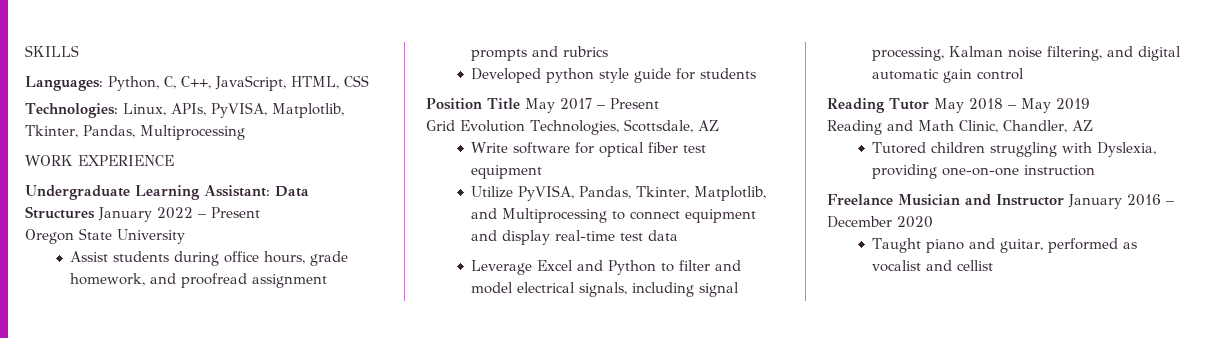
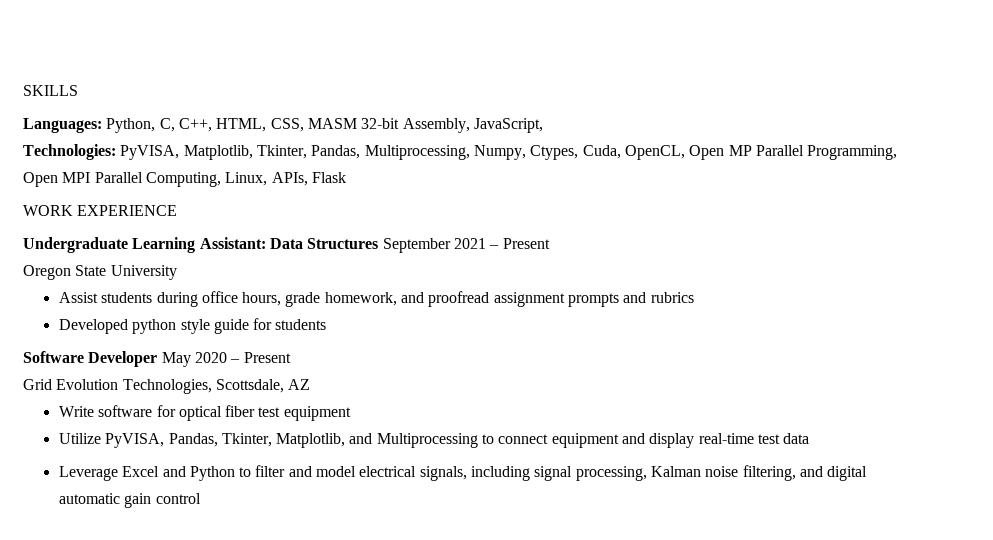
- Languages: Python, C, C++, JavaScript, HTML, CSS
+ Languages: Python, C, C++, HTML, CSS, MASM 32-bit Assembly, JavaScript,
- Technologies: Linux, APIs, PyVISA, Matplotlib, Tkinter, Pandas, Multiprocessing
+ Technologies: PyVISA, Matplotlib, Tkinter, Pandas, Multiprocessing, Numpy, Ctypes, Cuda, OpenCL, Open MP Parallel Programming, Open MPI Parallel Computing, Linux, APIs, Flask
- Undergraduate Learning Assistant: Data Structures January 2022 – Present
+ Undergraduate Learning Assistant: Data Structures September 2021 – Present
- Position Title May 2017 – Present
+ Software Developer May 2020 – Present
- Reading Tutor May 2018 – May 2019
- Reading and Math Clinic, Chandler, AZ
- Tutored children struggling with Dyslexia, providing one-on-one instruction
- Freelance Musician and Instructor January 2016 – December 2020
- Taught piano and guitar, performed as vocalist and cellist

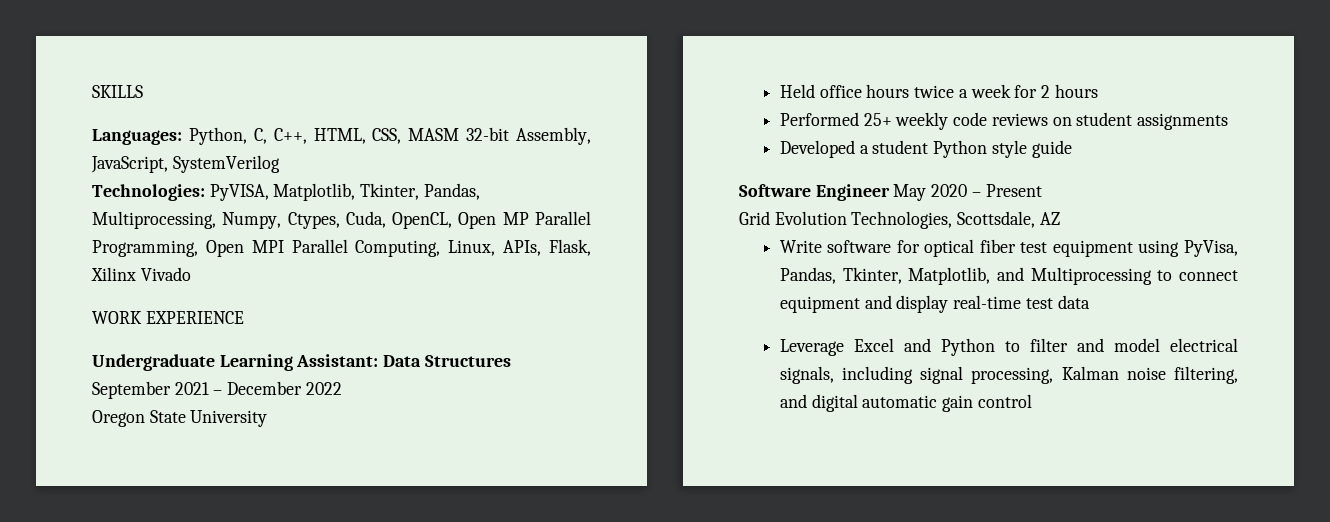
- Languages: Python, C, C++, HTML, CSS, MASM 32-bit Assembly, JavaScript,
+ Languages: Python, C, C++, HTML, CSS, MASM 32-bit Assembly, JavaScript, SystemVerilog
- Technologies: PyVISA, Matplotlib, Tkinter, Pandas, Multiprocessing, Numpy, Ctypes, Cuda, OpenCL, Open MP Parallel Programming, Open MPI Parallel Computing, Linux, APIs, Flask
+ Technologies: PyVISA, Matplotlib, Tkinter, Pandas, Multiprocessing, Numpy, Ctypes, Cuda, OpenCL, Open MP Parallel Programming, Open MPI Parallel Computing, Linux, APIs, Flask, Xilinx Vivado
- Undergraduate Learning Assistant: Data Structures September 2021 – Present
+ Undergraduate Learning Assistant: Data Structures September 2021 – December 2022
- Assist students during office hours, grade homework, and proofread assignment prompts and rubrics
- Developed python style guide for students
+ Held office hours twice a week for 2 hours
+ Performed 25+ weekly code reviews on student assignments
+ Developed a student Python style guide
- Software Developer May 2020 – Present
+ Software Engineer May 2020 – Present
- Write software for optical fiber test equipment
- Utilize PyVISA, Pandas, Tkinter, Matplotlib, and Multiprocessing to connect equipment and display real-time test data
+ Write software for optical fiber test equipment using PyVisa, Pandas, Tkinter, Matplotlib, and Multiprocessing to connect equipment and display real-time test data

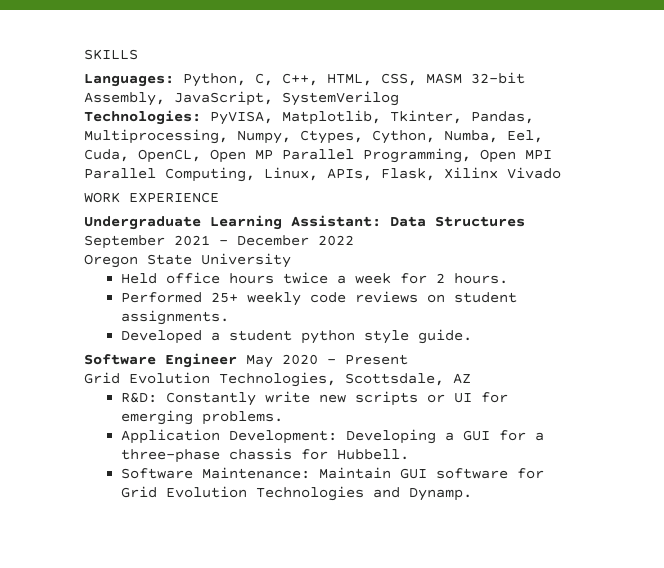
- Technologies: PyVISA, Matplotlib, Tkinter, Pandas, Multiprocessing, Numpy, Ctypes, Cuda, OpenCL, Open MP Parallel Programming, Open MPI Parallel Computing, Linux, APIs, Flask, Xilinx Vivado
+ Technologies: PyVISA, Matplotlib, Tkinter, Pandas, Multiprocessing, Numpy, Ctypes, Cython, Numba, Eel, Cuda, OpenCL, Open MP Parallel Programming, Open MPI Parallel Computing, Linux, APIs, Flask, Xilinx Vivado
- Held office hours twice a week for 2 hours
+ Held office hours twice a week for 2 hours.
- Performed 25+ weekly code reviews on student assignments
+ Performed 25+ weekly code reviews on student assignments.
- Developed a student Python style guide
+ Developed a student python style guide.
- Write software for optical fiber test equipment using PyVisa, Pandas, Tkinter, Matplotlib, and Multiprocessing to connect equipment and display real-time test data
- Leverage Excel and Python to filter and model electrical signals, including signal processing, Kalman noise filtering, and digital automatic gain control
+ R&D: Constantly write new scripts or UI for emerging problems.
+ Application Development: Developing a GUI for a three-phase chassis for Hubbell.
+ Software Maintenance: Maintain GUI software for Grid Evolution Technologies and Dynamp.

